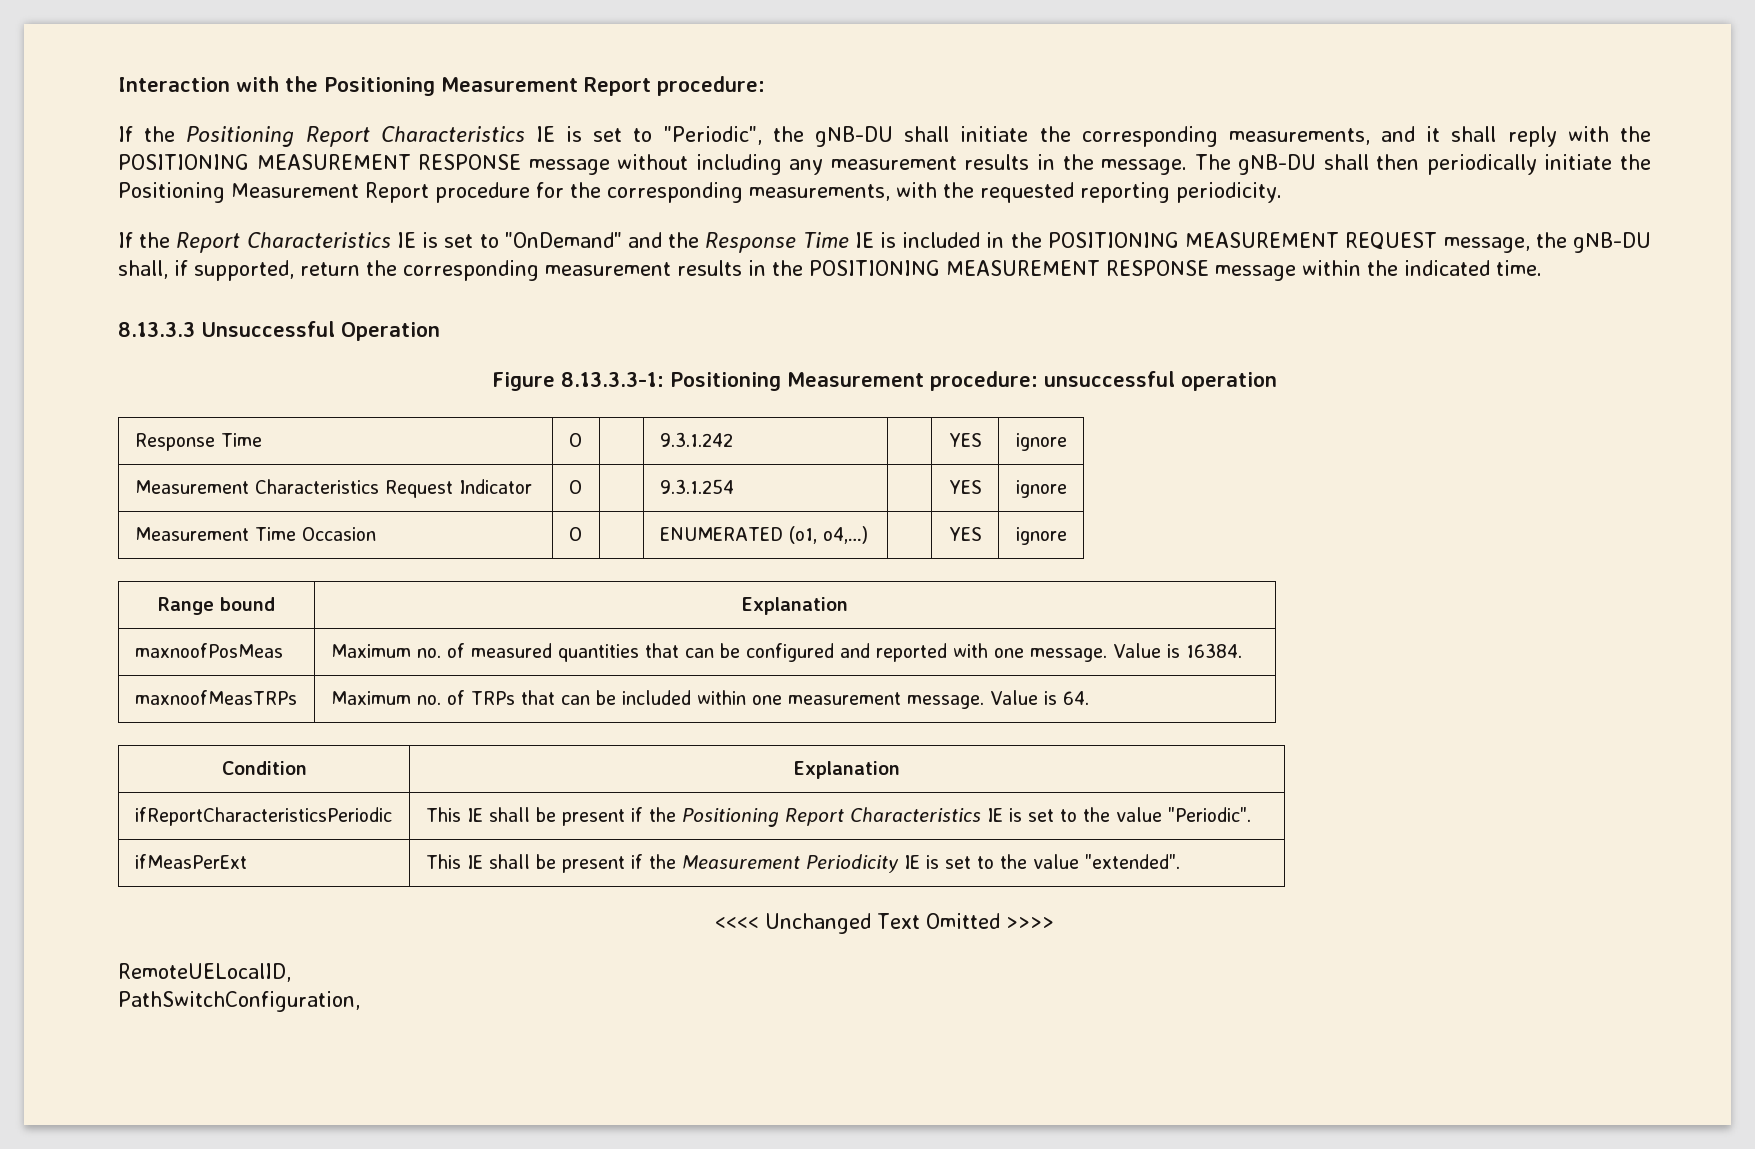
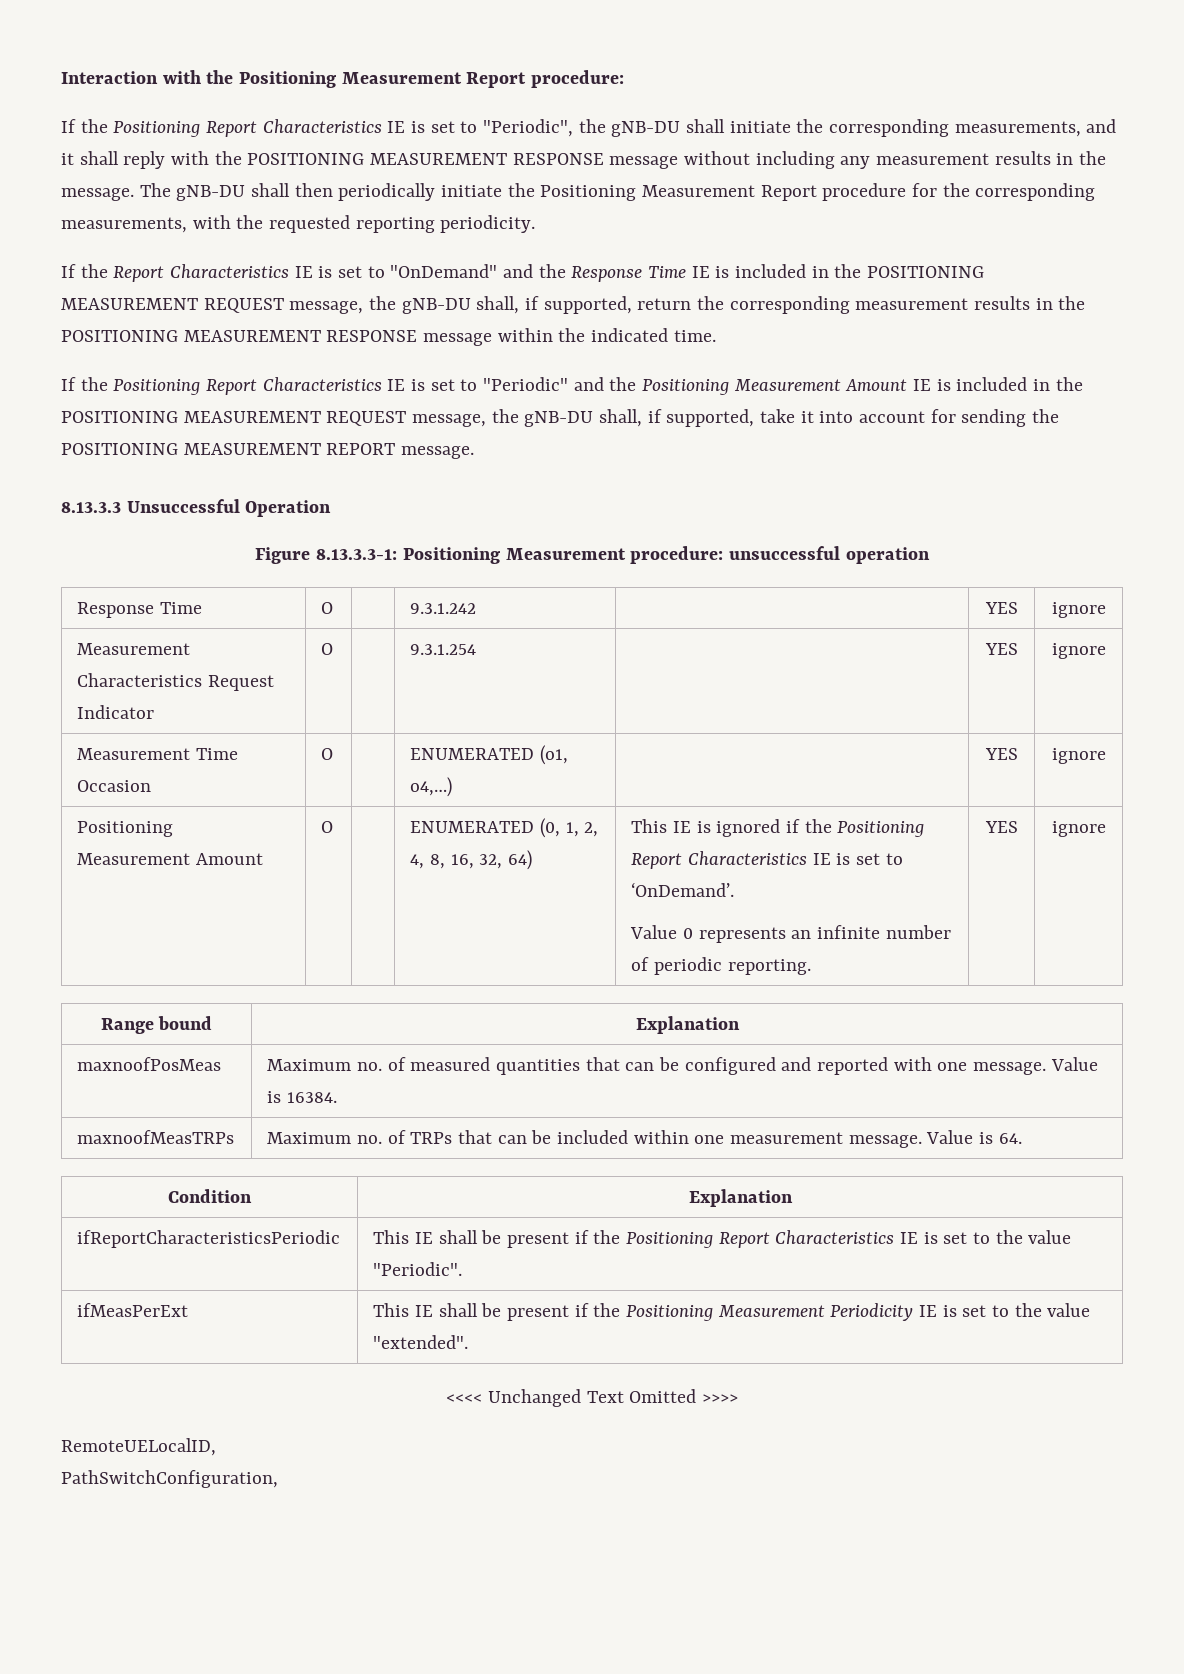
+ If the Positioning Report Characteristics IE is set to "Periodic" and the Positioning Measurement Amount IE is included in the POSITIONING MEASUREMENT REQUEST message, the gNB-DU shall, if supported, take it into account for sending the POSITIONING MEASUREMENT REPORT message.
+ Positioning Measurement Amount | O | | ENUMERATED (0, 1, 2, 4, 8, 16, 32, 64) | This IE is ignored if the Positioning Report Characteristics IE is set to ‘OnDemand’.
+ Value 0 represents an infinite number of periodic reporting. | YES | ignore
- ifMeasPerExt | This IE shall be present if the Measurement Periodicity IE is set to the value "extended".
+ ifMeasPerExt | This IE shall be present if the Positioning Measurement Periodicity IE is set to the value "extended".

